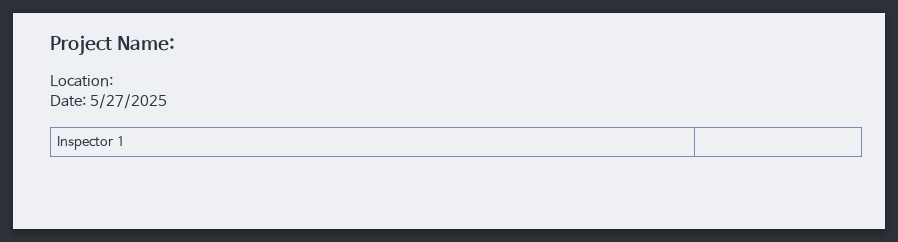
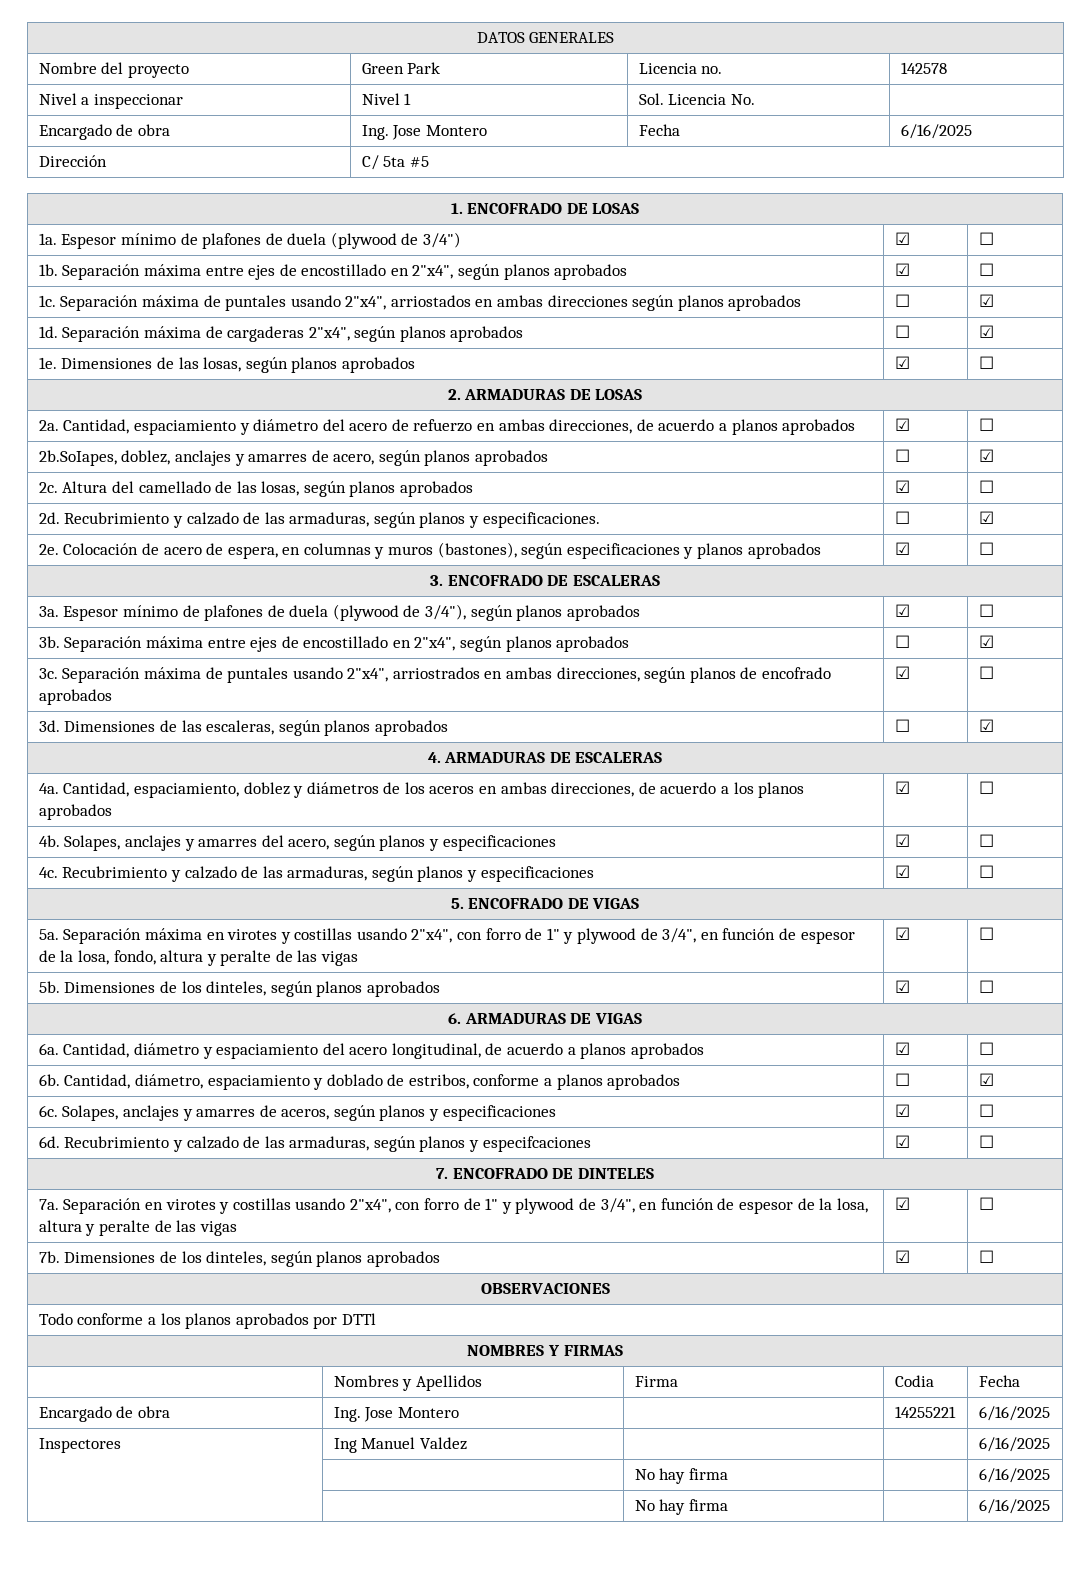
- Project Name:
- Location:
- Date: 5/27/2025
- Inspector 1 |
+ DATOS GENERALES
+ Nombre del proyecto | Green Park | Licencia no. | 142578
+ Nivel a inspeccionar | Nivel 1 | Sol. Licencia No. |
+ Encargado de obra | Ing. Jose Montero | Fecha | 6/16/2025
+ Dirección | C/ 5ta #5
+ 1. ENCOFRADO DE LOSAS
+ 1a. Espesor mínimo de plafones de duela (plywood de 3/4") | ☑ | ☐
+ 1b. Separación máxima entre ejes de encostillado en 2"x4", según planos aprobados | ☑ | ☐
+ 1c. Separación máxima de puntales usando 2"x4", arriostados en ambas direcciones según planos aprobados | ☐ | ☑
+ 1d. Separación máxima de cargaderas 2"x4", según planos aprobados | ☐ | ☑
+ 1e. Dimensiones de las losas, según planos aprobados | ☑ | ☐
+ 2. ARMADURAS DE LOSAS
+ 2a. Cantidad, espaciamiento y diámetro del acero de refuerzo en ambas direcciones, de acuerdo a planos aprobados | ☑ | ☐
+ 2b.SoIapes, doblez, anclajes y amarres de acero, según planos aprobados | ☐ | ☑
+ 2c. Altura del camellado de las losas, según planos aprobados | ☑ | ☐
+ 2d. Recubrimiento y calzado de las armaduras, según planos y especificaciones. | ☐ | ☑
+ 2e. Colocación de acero de espera, en columnas y muros (bastones), según especificaciones y planos aprobados | ☑ | ☐
+ 3. ENCOFRADO DE ESCALERAS
+ 3a. Espesor mínimo de plafones de duela (plywood de 3/4"), según planos aprobados | ☑ | ☐
+ 3b. Separación máxima entre ejes de encostillado en 2"x4", según planos aprobados | ☐ | ☑
+ 3c. Separación máxima de puntales usando 2"x4", arriostrados en ambas direcciones, según planos de encofrado aprobados | ☑ | ☐
+ 3d. Dimensiones de las escaleras, según planos aprobados | ☐ | ☑
+ 4. ARMADURAS DE ESCALERAS
+ 4a. Cantidad, espaciamiento, doblez y diámetros de los aceros en ambas direcciones, de acuerdo a los planos aprobados | ☑ | ☐
+ 4b. Solapes, anclajes y amarres del acero, según planos y especificaciones | ☑ | ☐
+ 4c. Recubrimiento y calzado de las armaduras, según planos y especificaciones | ☑ | ☐
+ 5. ENCOFRADO DE VIGAS
+ 5a. Separación máxima en virotes y costillas usando 2"x4", con forro de 1" y plywood de 3/4", en función de espesor de la losa, fondo, altura y peralte de las vigas | ☑ | ☐
+ 5b. Dimensiones de los dinteles, según planos aprobados | ☑ | ☐
+ 6. ARMADURAS DE VIGAS
+ 6a. Cantidad, diámetro y espaciamiento del acero longitudinal, de acuerdo a planos aprobados | ☑ | ☐
+ 6b. Cantidad, diámetro, espaciamiento y doblado de estribos, conforme a planos aprobados | ☐ | ☑
+ 6c. Solapes, anclajes y amarres de aceros, según planos y especificaciones | ☑ | ☐
+ 6d. Recubrimiento y calzado de las armaduras, según planos y especifcaciones | ☑ | ☐
+ 7. ENCOFRADO DE DINTELES
+ 7a. Separación en virotes y costillas usando 2"x4", con forro de 1" y plywood de 3/4", en función de espesor de la losa, altura y peralte de las vigas | ☑ | ☐
+ 7b. Dimensiones de los dinteles, según planos aprobados | ☑ | ☐
+ OBSERVACIONES
+ Todo conforme a los planos aprobados por DTTl
+ NOMBRES Y FIRMAS
+ | Nombres y Apellidos | Firma | Codia | Fecha
+ Encargado de obra | Ing. Jose Montero | | 14255221 | 6/16/2025
+ Inspectores | Ing Manuel Valdez | | | 6/16/2025
+ | | No hay firma | | 6/16/2025
+ | | No hay firma | | 6/16/2025

